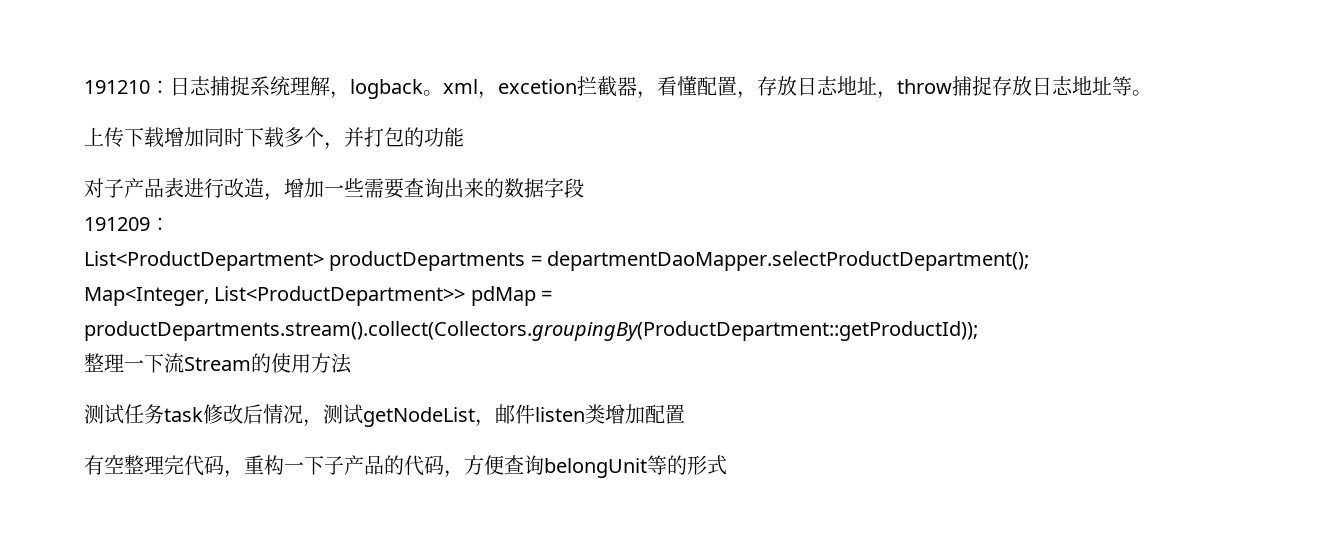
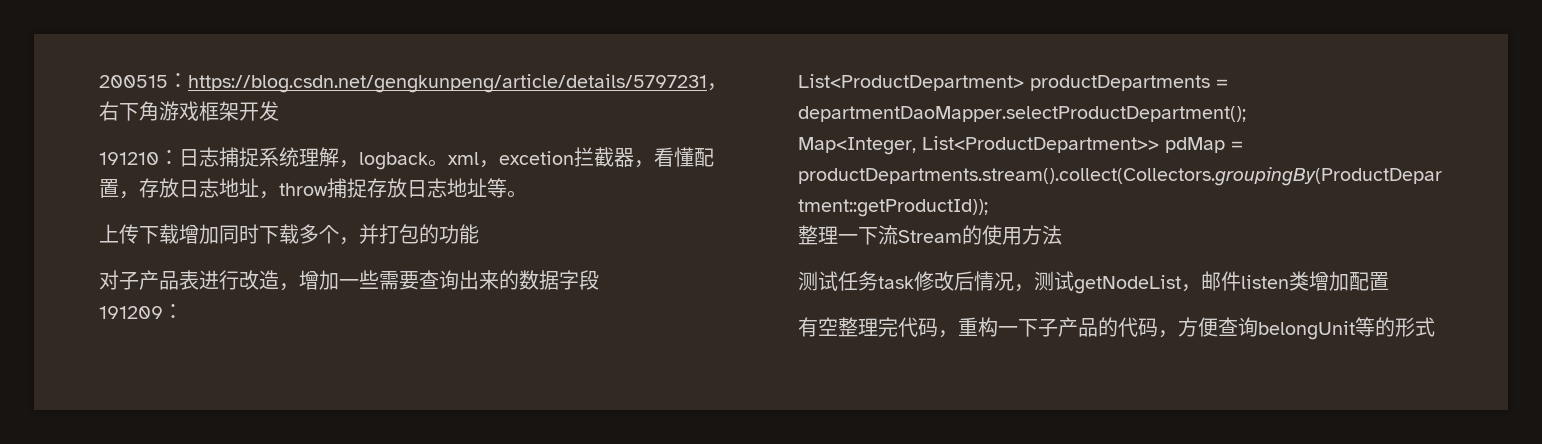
+ 200515：https://blog.csdn.net/gengkunpeng/article/details/5797231，右下角游戏框架开发

